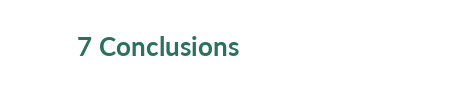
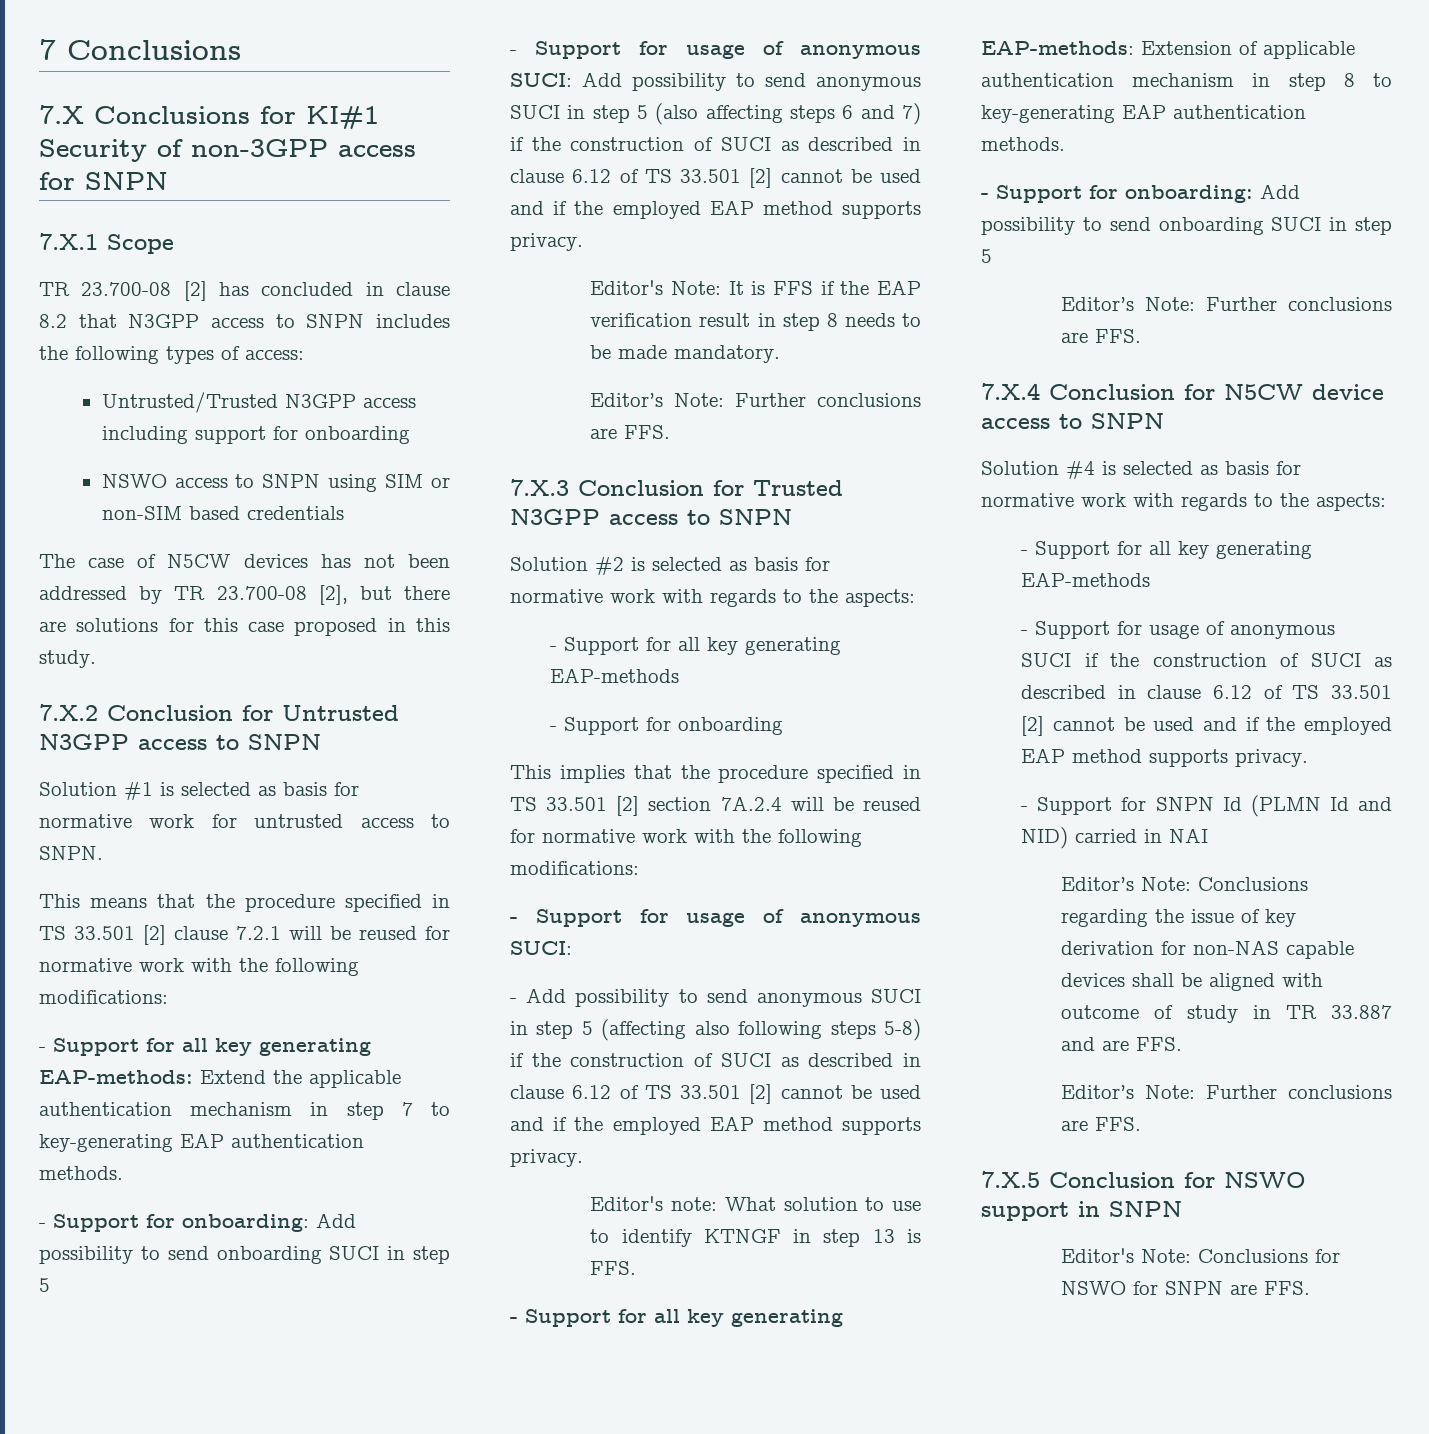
+ 7.X Conclusions for KI#1 Security of non-3GPP access for SNPN
+ 7.X.1 Scope
+ TR 23.700-08 [2] has concluded in clause 8.2 that N3GPP access to SNPN includes the following types of access:
+ Untrusted/Trusted N3GPP access including support for onboarding
+ NSWO access to SNPN using SIM or non-SIM based credentials
+ The case of N5CW devices has not been addressed by TR 23.700-08 [2], but there are solutions for this case proposed in this study.
+ 7.X.2 Conclusion for Untrusted N3GPP access to SNPN
+ Solution #1 is selected as basis for normative work for untrusted access to SNPN.
+ This means that the procedure specified in TS 33.501 [2] clause 7.2.1 will be reused for normative work with the following modifications:
+ - Support for all key generating EAP-methods: Extend the applicable authentication mechanism in step 7 to key-generating EAP authentication methods.
+ - Support for onboarding: Add possibility to send onboarding SUCI in step 5
+ - Support for usage of anonymous SUCI: Add possibility to send anonymous SUCI in step 5 (also affecting steps 6 and 7) if the construction of SUCI as described in clause 6.12 of TS 33.501 [2] cannot be used and if the employed EAP method supports privacy.
+ Editor's Note: It is FFS if the EAP verification result in step 8 needs to be made mandatory.
+ Editor’s Note: Further conclusions are FFS.
+ 7.X.3 Conclusion for Trusted N3GPP access to SNPN
+ Solution #2 is selected as basis for normative work with regards to the aspects:
+ - Support for all key generating EAP-methods
+ - Support for onboarding
+ This implies that the procedure specified in TS 33.501 [2] section 7A.2.4 will be reused for normative work with the following modifications:
+ - Support for usage of anonymous SUCI:
+ - Add possibility to send anonymous SUCI in step 5 (affecting also following steps 5-8) if the construction of SUCI as described in clause 6.12 of TS 33.501 [2] cannot be used and if the employed EAP method supports privacy.
+ Editor's note: What solution to use to identify KTNGF in step 13 is FFS.
+ - Support for all key generating EAP-methods: Extension of applicable authentication mechanism in step 8 to key-generating EAP authentication methods.
+ - Support for onboarding: Add possibility to send onboarding SUCI in step 5
+ Editor’s Note: Further conclusions are FFS.
+ 7.X.4 Conclusion for N5CW device access to SNPN
+ Solution #4 is selected as basis for normative work with regards to the aspects:
+ - Support for all key generating EAP-methods
+ - Support for usage of anonymous SUCI if the construction of SUCI as described in clause 6.12 of TS 33.501 [2] cannot be used and if the employed EAP method supports privacy.
+ - Support for SNPN Id (PLMN Id and NID) carried in NAI
+ Editor’s Note: Conclusions regarding the issue of key derivation for non-NAS capable devices shall be aligned with outcome of study in TR 33.887 and are FFS.
+ Editor’s Note: Further conclusions are FFS.
+ 7.X.5 Conclusion for NSWO support in SNPN
+ Editor's Note: Conclusions for NSWO for SNPN are FFS.

